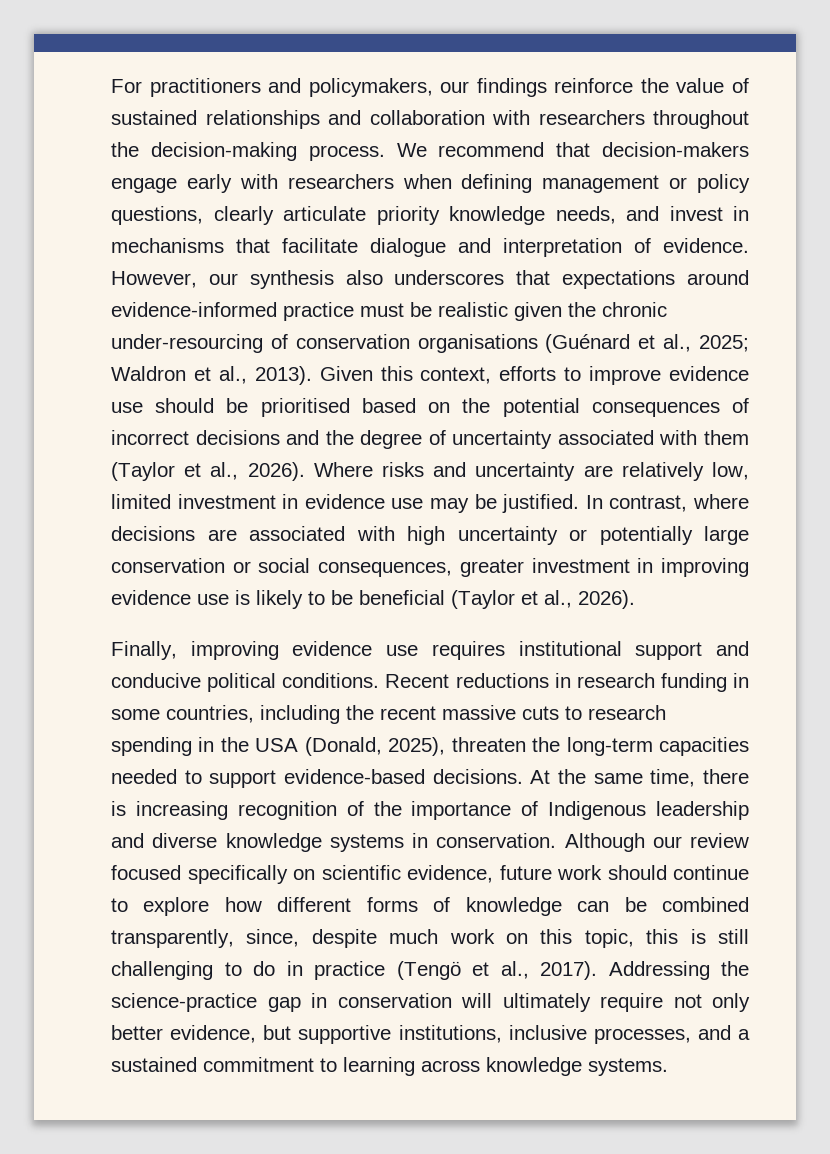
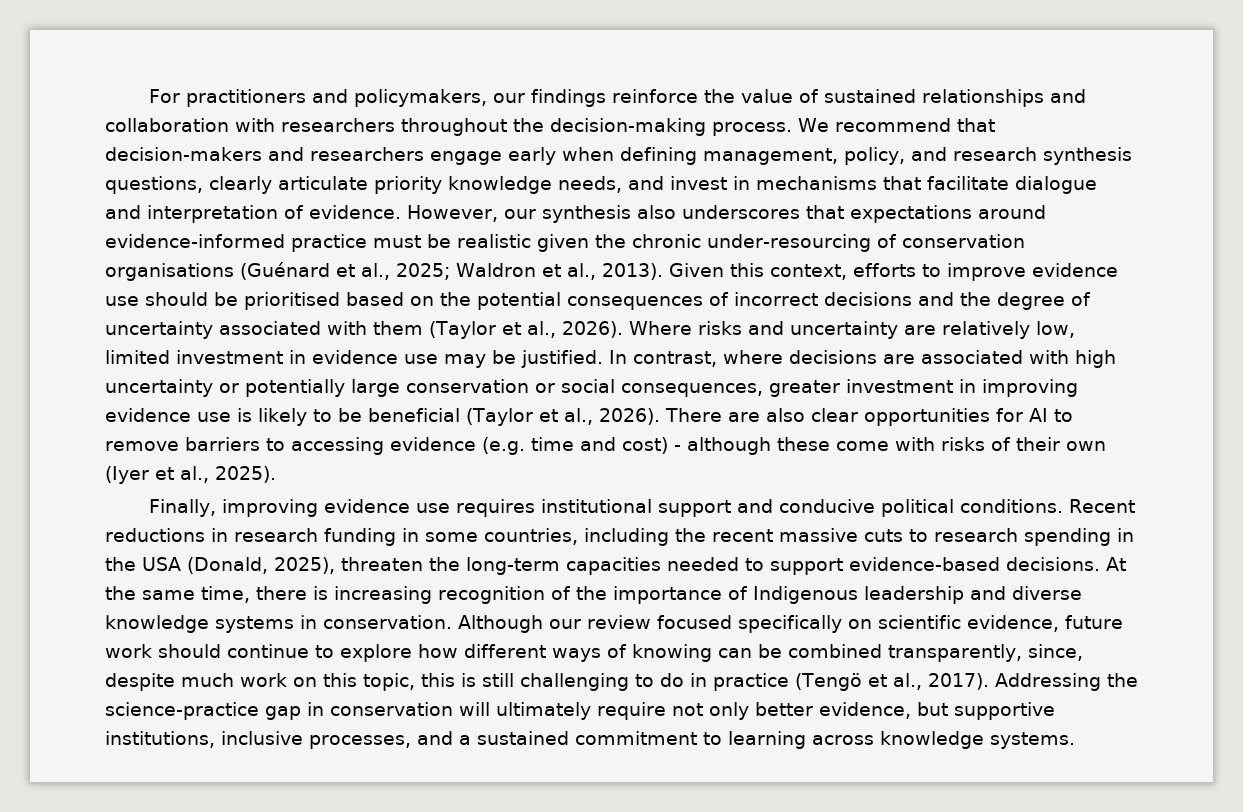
- We recommend that decision-makers engage early with researchers when defining management or policy questions, clearly articulate priority knowledge needs, and invest in mechanisms that facilitate dialogue and interpretation of evidence.
+ We recommend that decision-makers and researchers engage early when defining management, policy, and research synthesis questions, clearly articulate priority knowledge needs, and invest in mechanisms that facilitate dialogue and interpretation of evidence.
+ There are also clear opportunities for AI to remove barriers to accessing evidence (e.g. time and cost) - although these come with risks of their own (Iyer et al., 2025).
- Although our review focused specifically on scientific evidence, future work should continue to explore how different forms of knowledge can be combined transparently, since, despite much work on this topic, this is still challenging to do in practice (Tengö et al., 2017).
+ Although our review focused specifically on scientific evidence, future work should continue to explore how different ways of knowing can be combined transparently, since, despite much work on this topic, this is still challenging to do in practice (Tengö et al., 2017).

